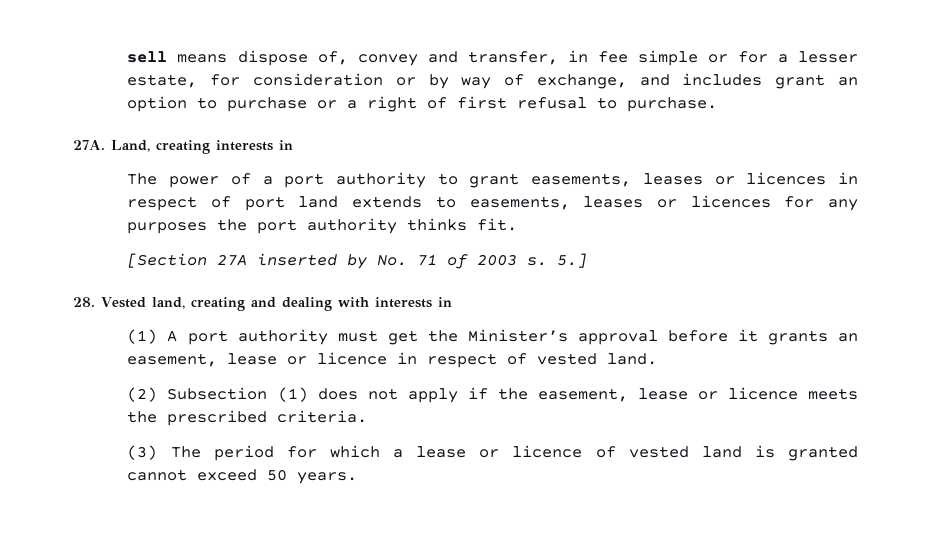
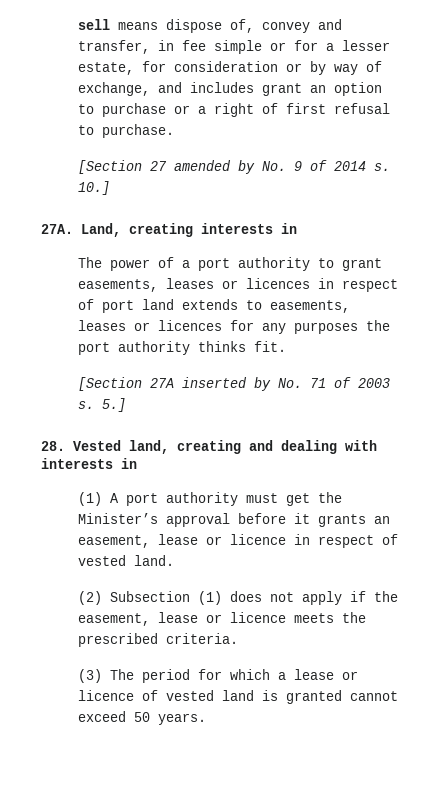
+ [Section 27 amended by No. 9 of 2014 s. 10.]

